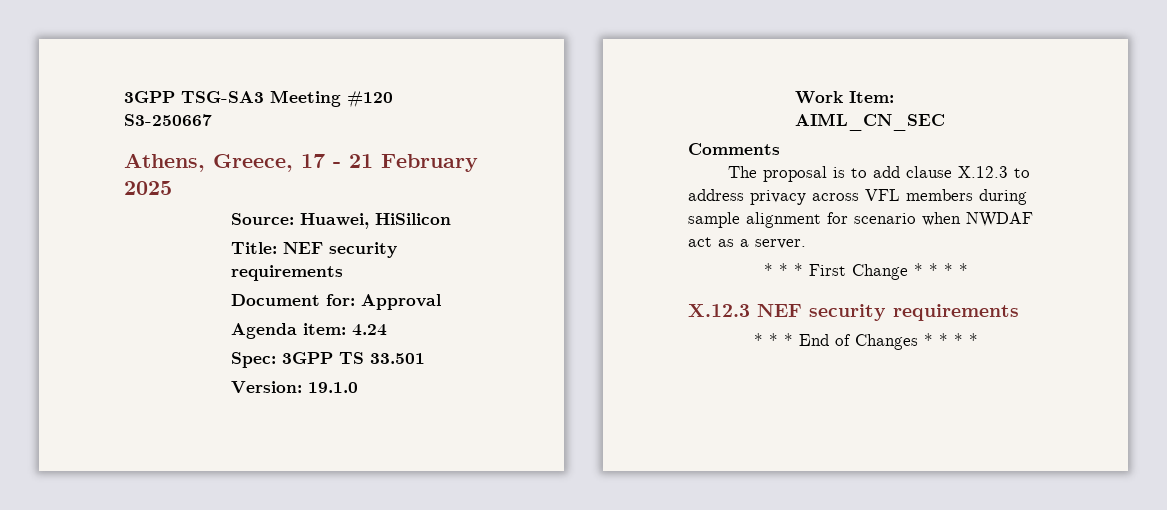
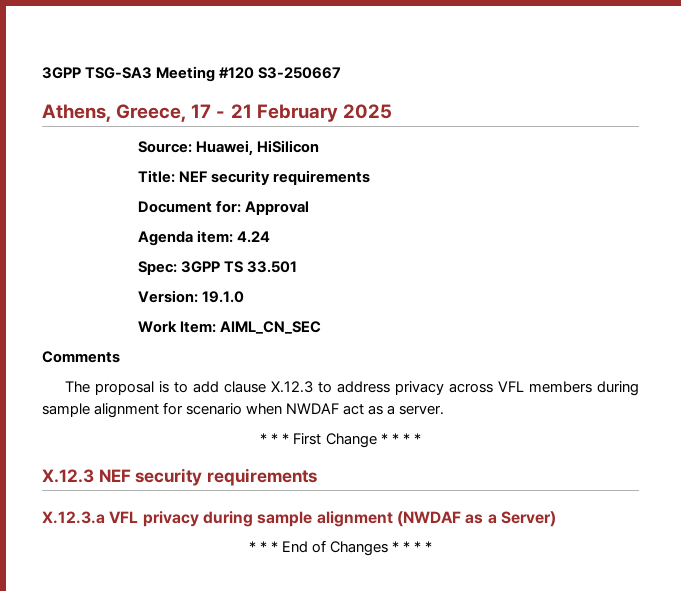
+ X.12.3.a VFL privacy during sample alignment (NWDAF as a Server)

